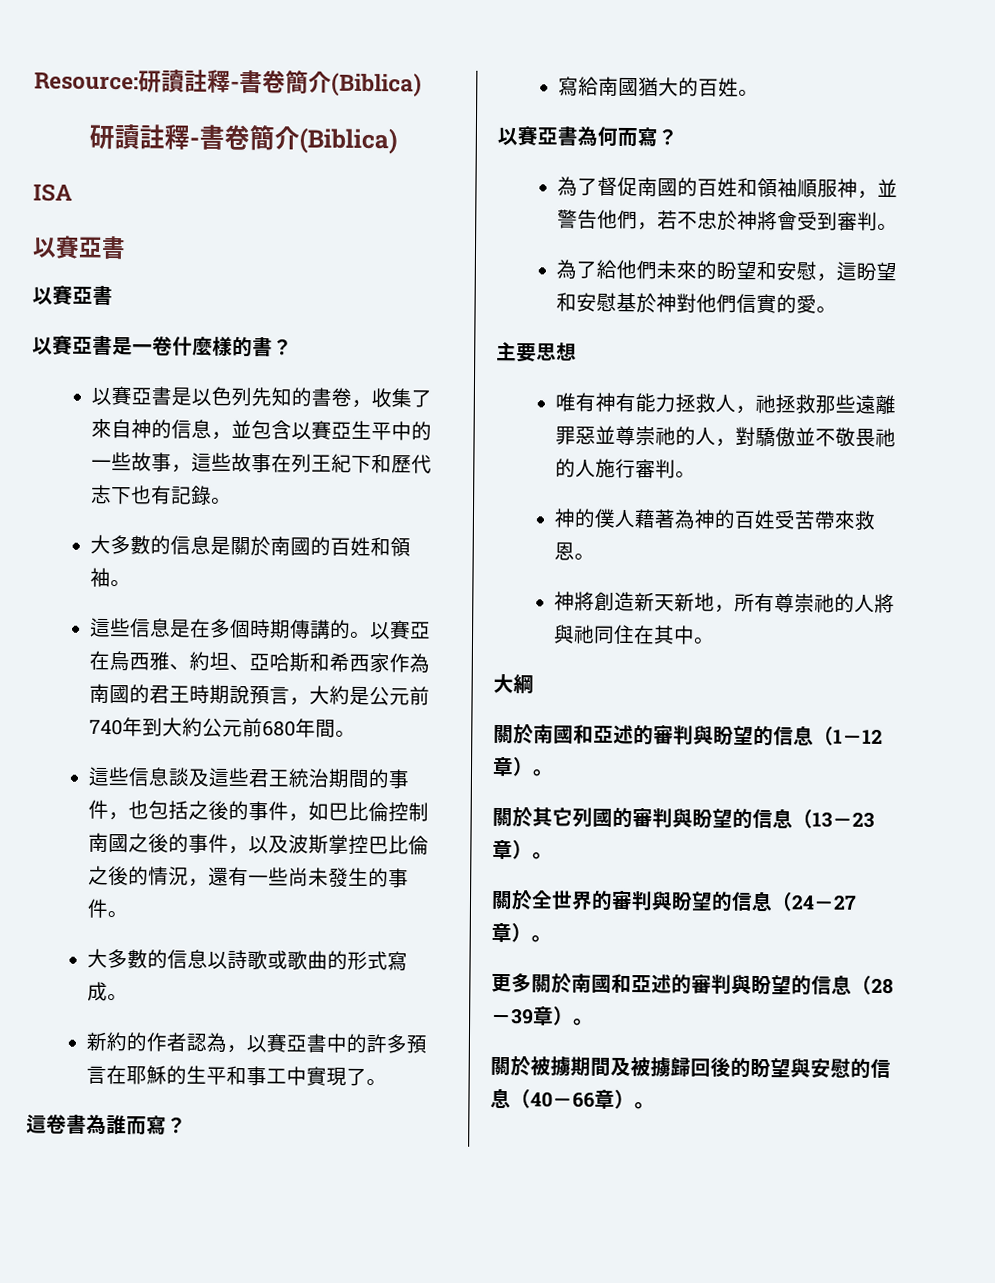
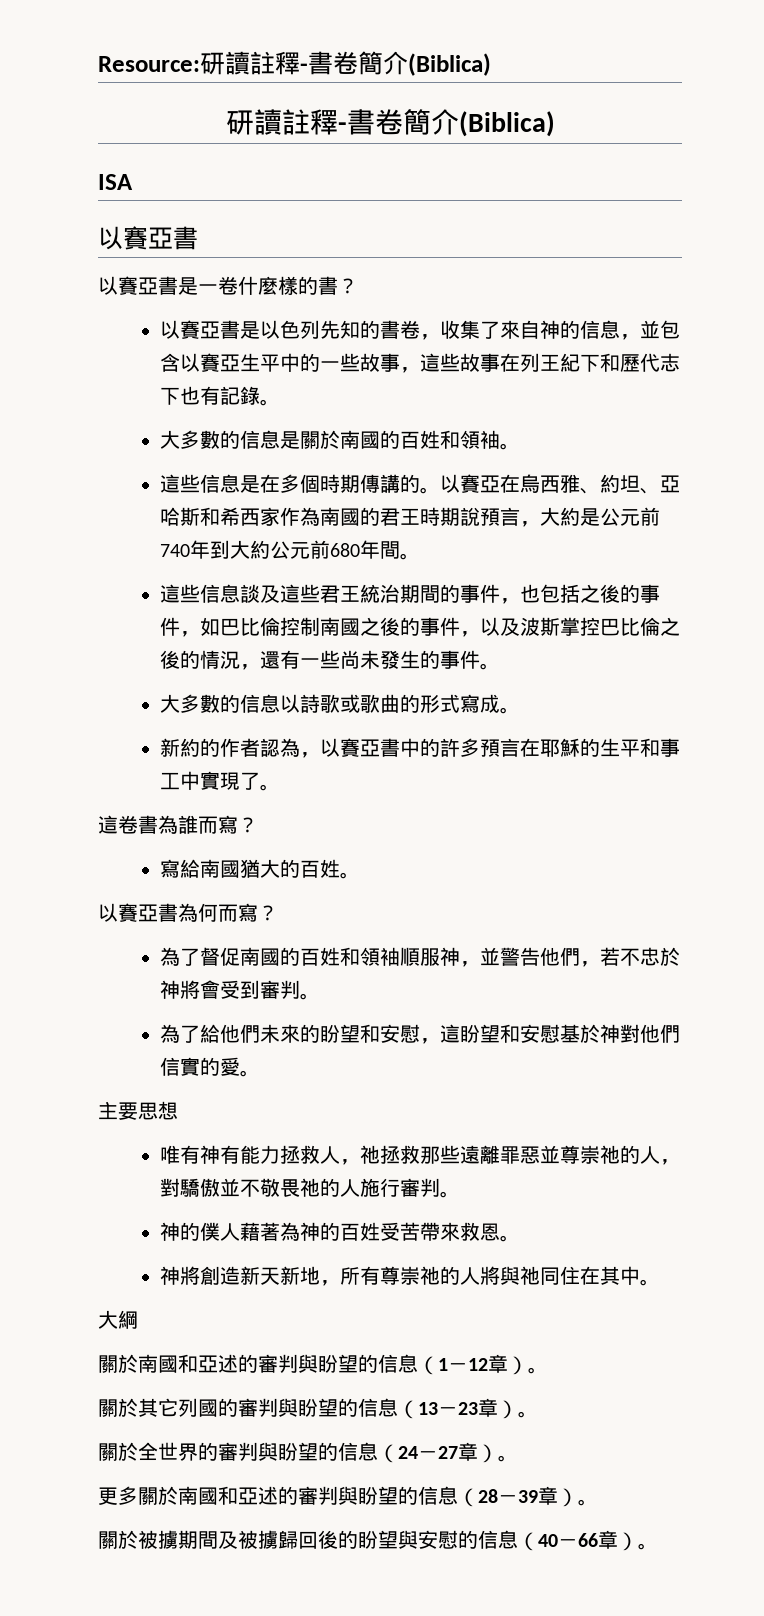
  ISA
- 以賽亞書

